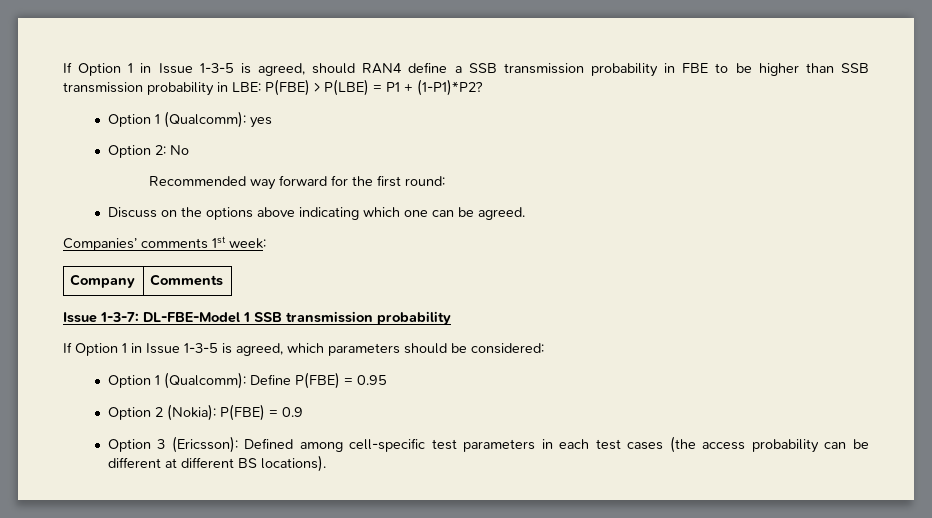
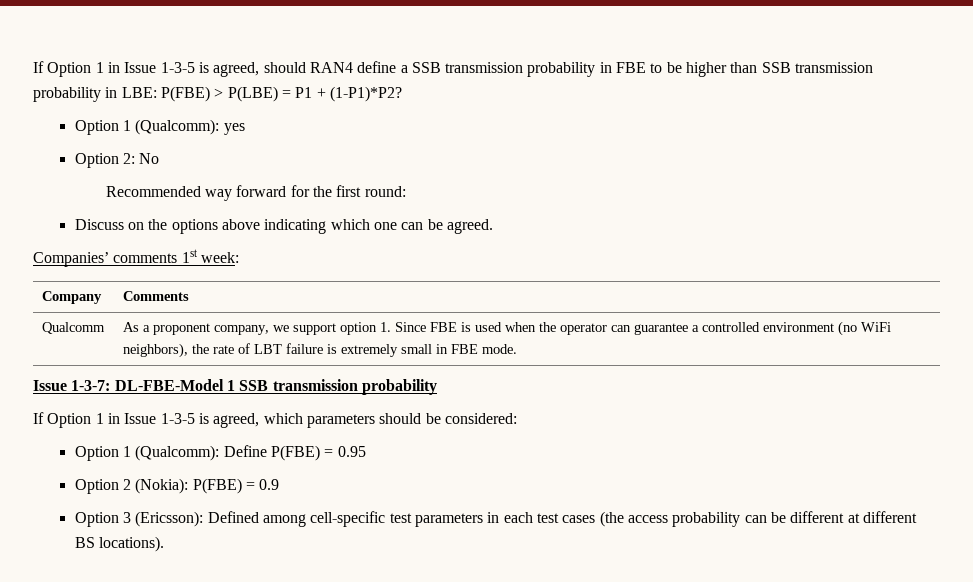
+ Qualcomm | As a proponent company, we support option 1. Since FBE is used when the operator can guarantee a controlled environment (no WiFi neighbors), the rate of LBT failure is extremely small in FBE mode.

